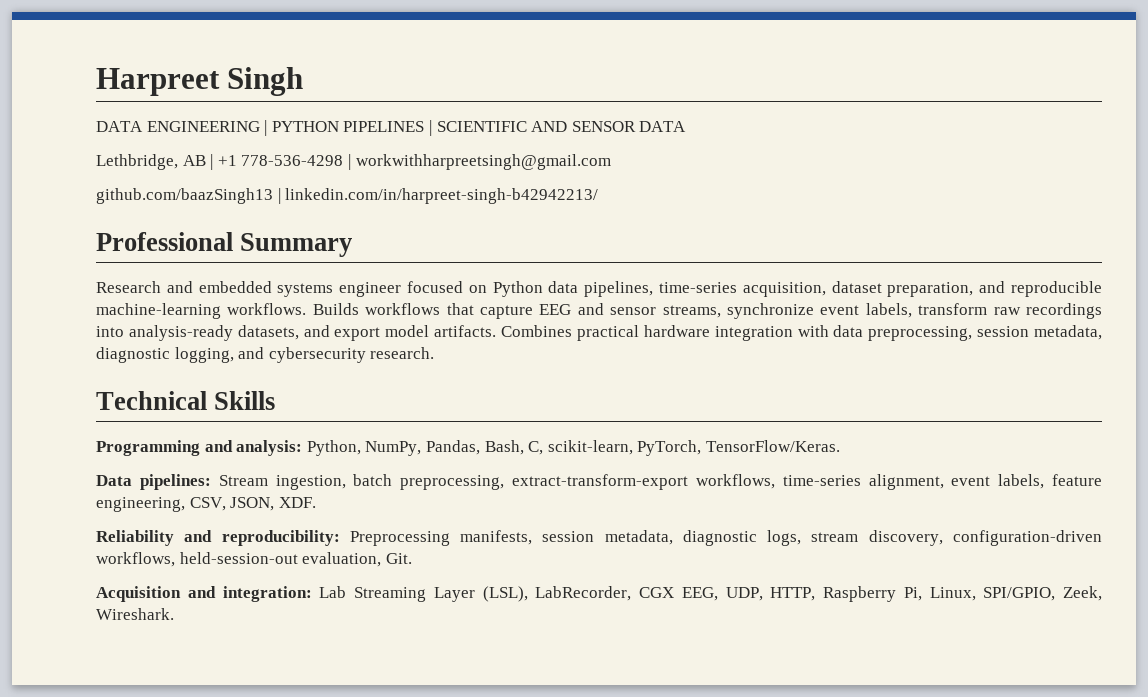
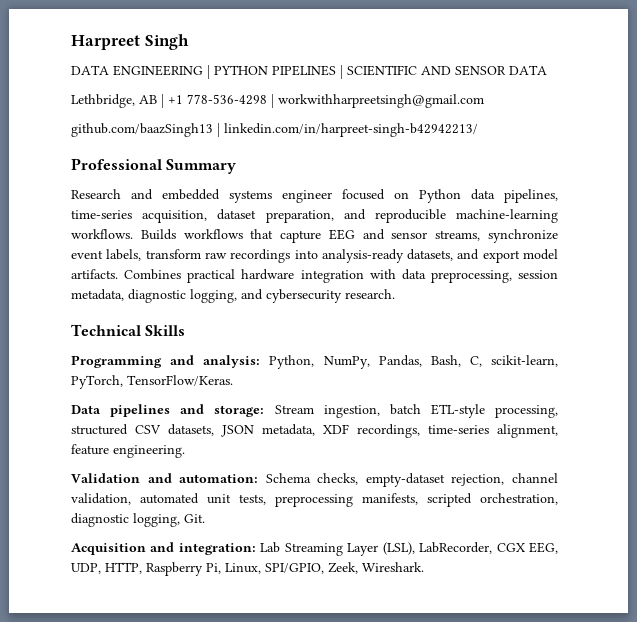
- Data pipelines: Stream ingestion, batch preprocessing, extract-transform-export workflows, time-series alignment, event labels, feature engineering, CSV, JSON, XDF.
- Reliability and reproducibility: Preprocessing manifests, session metadata, diagnostic logs, stream discovery, configuration-driven workflows, held-session-out evaluation, Git.
+ Data pipelines and storage: Stream ingestion, batch ETL-style processing, structured CSV datasets, JSON metadata, XDF recordings, time-series alignment, feature engineering.
+ Validation and automation: Schema checks, empty-dataset rejection, channel validation, automated unit tests, preprocessing manifests, scripted orchestration, diagnostic logging, Git.

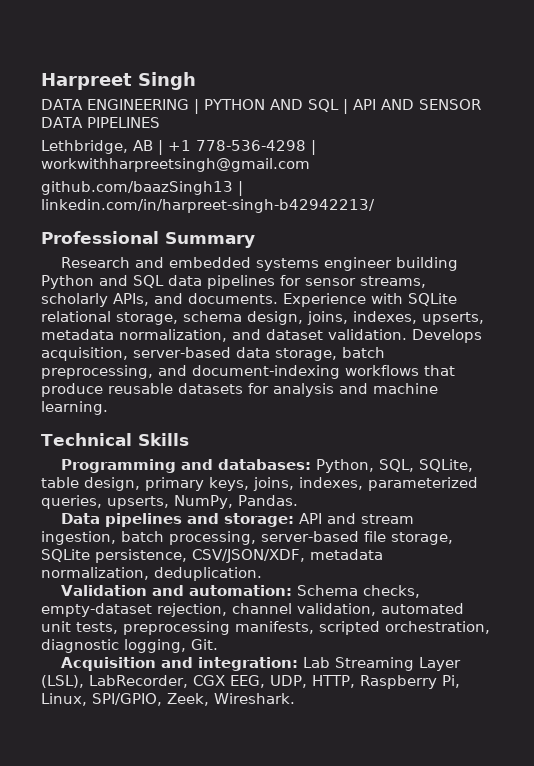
- DATA ENGINEERING | PYTHON PIPELINES | SCIENTIFIC AND SENSOR DATA
+ DATA ENGINEERING | PYTHON AND SQL | API AND SENSOR DATA PIPELINES
- Research and embedded systems engineer focused on Python data pipelines, time-series acquisition, dataset preparation, and reproducible machine-learning workflows. Builds workflows that capture EEG and sensor streams, synchronize event labels, transform raw recordings into analysis-ready datasets, and export model artifacts. Combines practical hardware integration with data preprocessing, session metadata, diagnostic logging, and cybersecurity research.
+ Research and embedded systems engineer building Python and SQL data pipelines for sensor streams, scholarly APIs, and documents. Experience with SQLite relational storage, schema design, joins, indexes, upserts, metadata normalization, and dataset validation. Develops acquisition, server-based data storage, batch preprocessing, and document-indexing workflows that produce reusable datasets for analysis and machine learning.
  Technical Skills
- Programming and analysis: Python, NumPy, Pandas, Bash, C, scikit-learn, PyTorch, TensorFlow/Keras.
- Data pipelines and storage: Stream ingestion, batch ETL-style processing, structured CSV datasets, JSON metadata, XDF recordings, time-series alignment, feature engineering.
+ Programming and databases: Python, SQL, SQLite, table design, primary keys, joins, indexes, parameterized queries, upserts, NumPy, Pandas.
+ Data pipelines and storage: API and stream ingestion, batch processing, server-based file storage, SQLite persistence, CSV/JSON/XDF, metadata normalization, deduplication.

